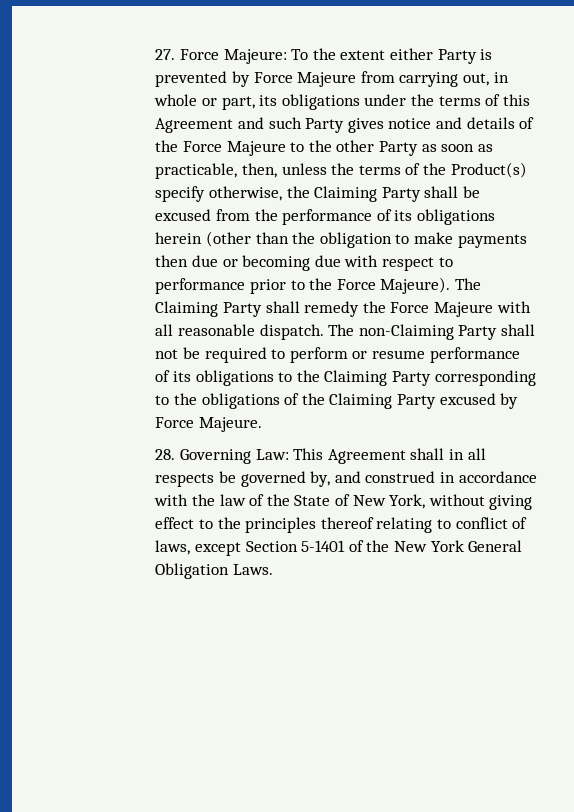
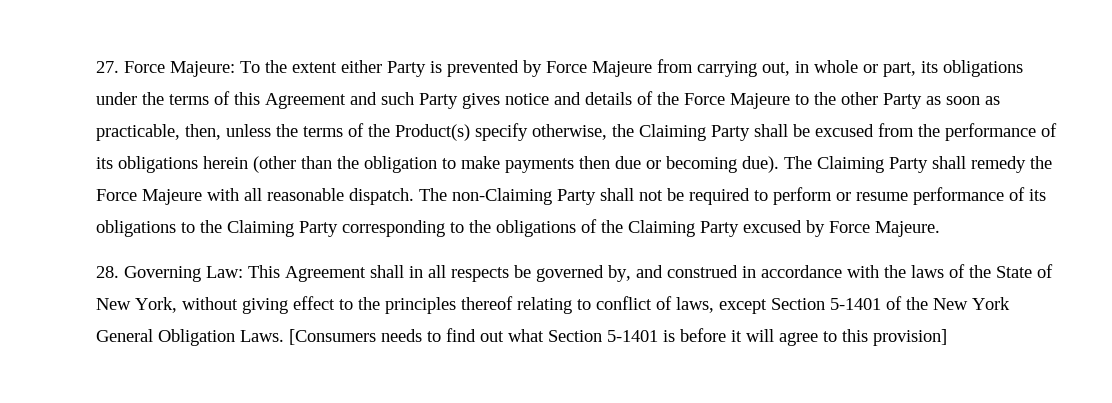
- To the extent either Party is prevented by Force Majeure from carrying out, in whole or part, its obligations under the terms of this Agreement and such Party gives notice and details of the Force Majeure to the other Party as soon as practicable, then, unless the terms of the Product(s) specify otherwise, the Claiming Party shall be excused from the performance of its obligations herein (other than the obligation to make payments then due or becoming due with respect to performance prior to the Force Majeure).
+ To the extent either Party is prevented by Force Majeure from carrying out, in whole or part, its obligations under the terms of this Agreement and such Party gives notice and details of the Force Majeure to the other Party as soon as practicable, then, unless the terms of the Product(s) specify otherwise, the Claiming Party shall be excused from the performance of its obligations herein (other than the obligation to make payments then due or becoming due).
- 28. Governing Law: This Agreement shall in all respects be governed by, and construed in accordance with the law of the State of New York, without giving effect to the principles thereof relating to conflict of laws, except Section 5-1401 of the New York General Obligation Laws.
+ 28. Governing Law: This Agreement shall in all respects be governed by, and construed in accordance with the laws of the State of New York, without giving effect to the principles thereof relating to conflict of laws, except Section 5-1401 of the New York General Obligation Laws.
+ [Consumers needs to find out what Section 5-1401 is before it will agree to this provision]

